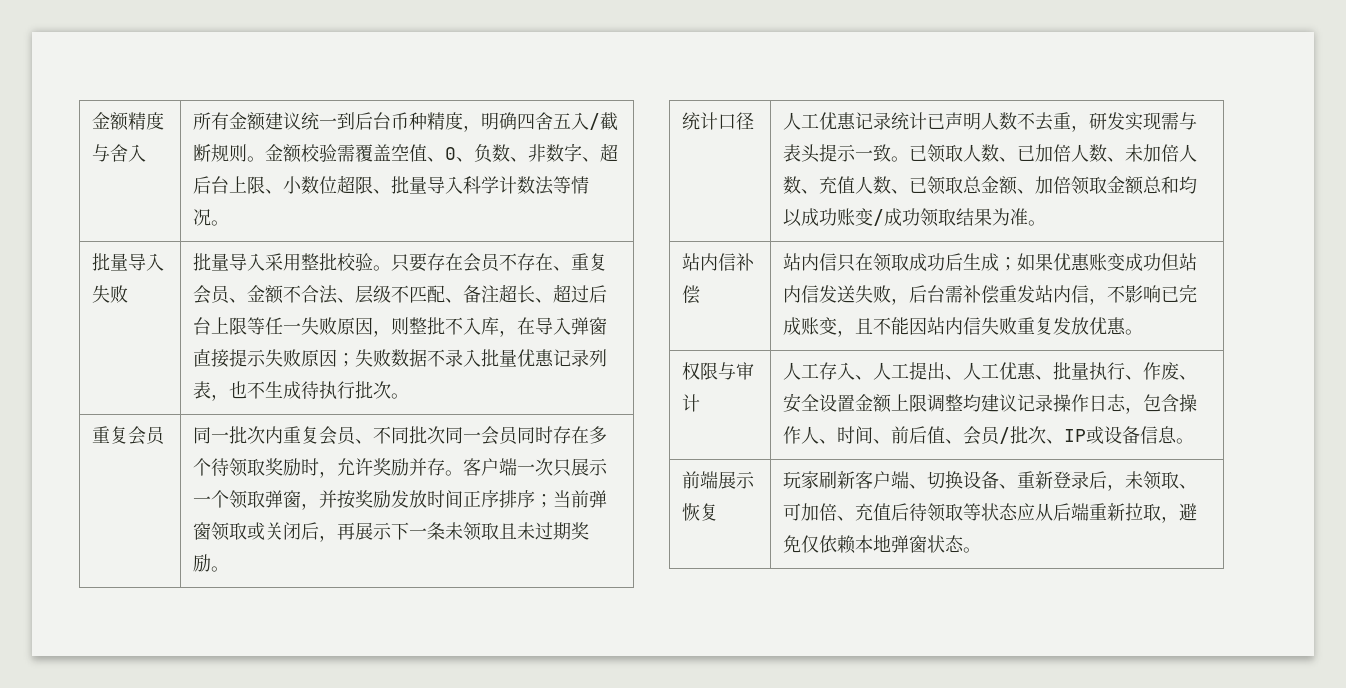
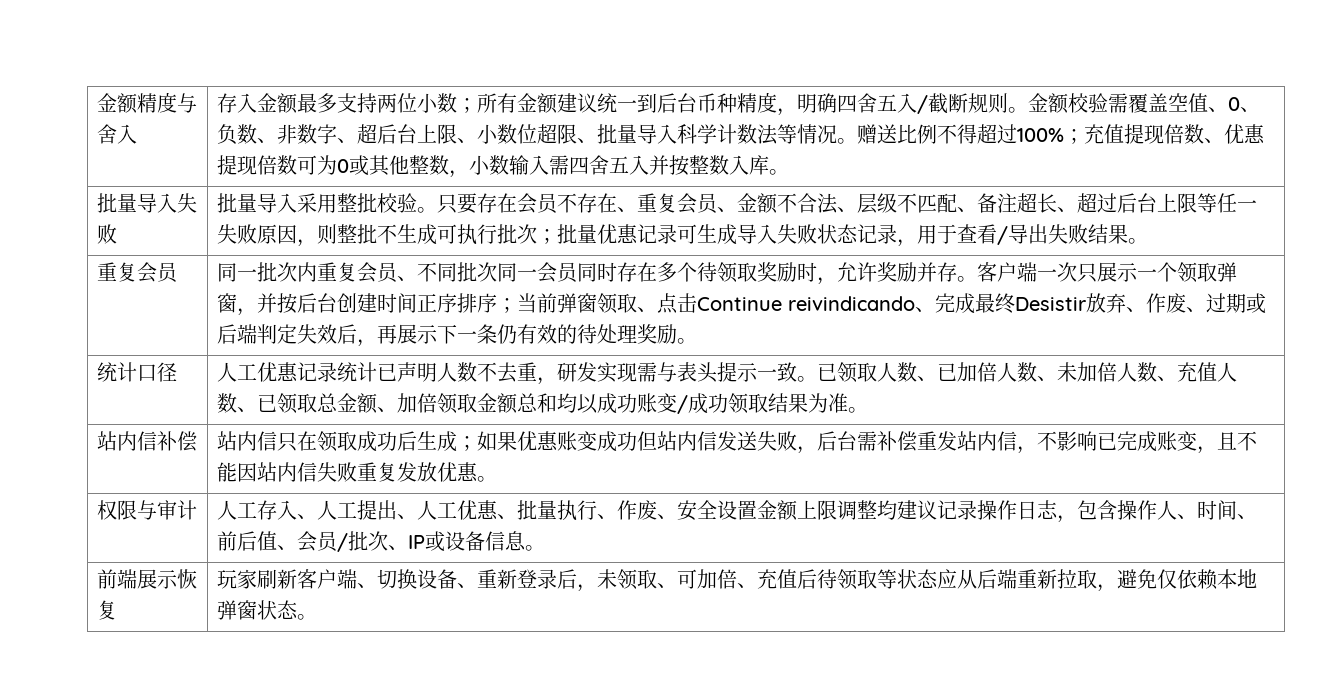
- 所有金额建议统一到后台币种精度，明确四舍五入/截断规则。
+ 存入金额最多支持两位小数；所有金额建议统一到后台币种精度，明确四舍五入/截断规则。
+ 赠送比例不得超过100%；充值提现倍数、优惠提现倍数可为0或其他整数，小数输入需四舍五入并按整数入库。
- 只要存在会员不存在、重复会员、金额不合法、层级不匹配、备注超长、超过后台上限等任一失败原因，则整批不入库，在导入弹窗直接提示失败原因；失败数据不录入批量优惠记录列表，也不生成待执行批次。
+ 只要存在会员不存在、重复会员、金额不合法、层级不匹配、备注超长、超过后台上限等任一失败原因，则整批不生成可执行批次；批量优惠记录可生成导入失败状态记录，用于查看/导出失败结果。
- 客户端一次只展示一个领取弹窗，并按奖励发放时间正序排序；当前弹窗领取或关闭后，再展示下一条未领取且未过期奖励。
+ 客户端一次只展示一个领取弹窗，并按后台创建时间正序排序；当前弹窗领取、点击Continue reivindicando、完成最终Desistir放弃、作废、过期或后端判定失效后，再展示下一条仍有效的待处理奖励。

